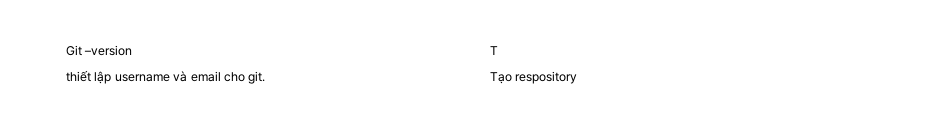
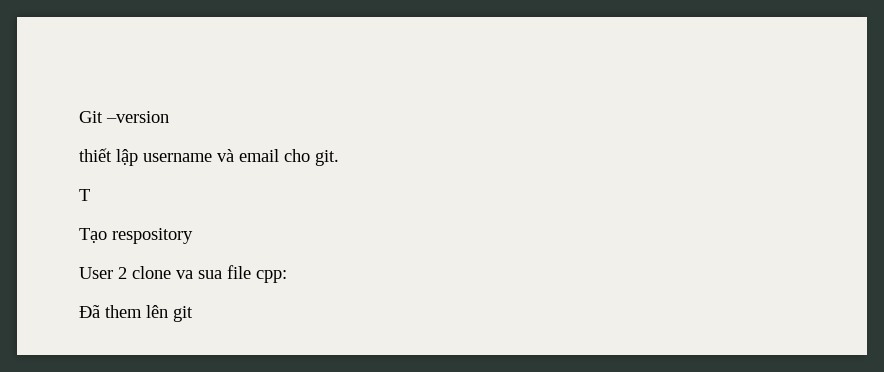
+ User 2 clone va sua file cpp:
+ Đã them lên git

